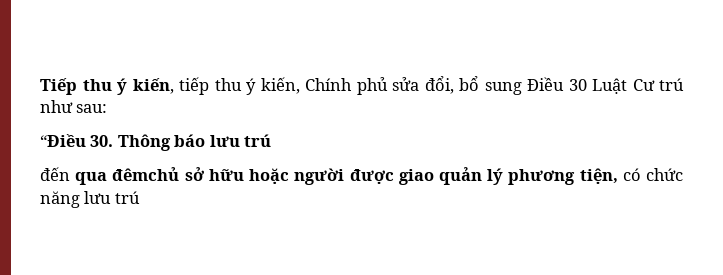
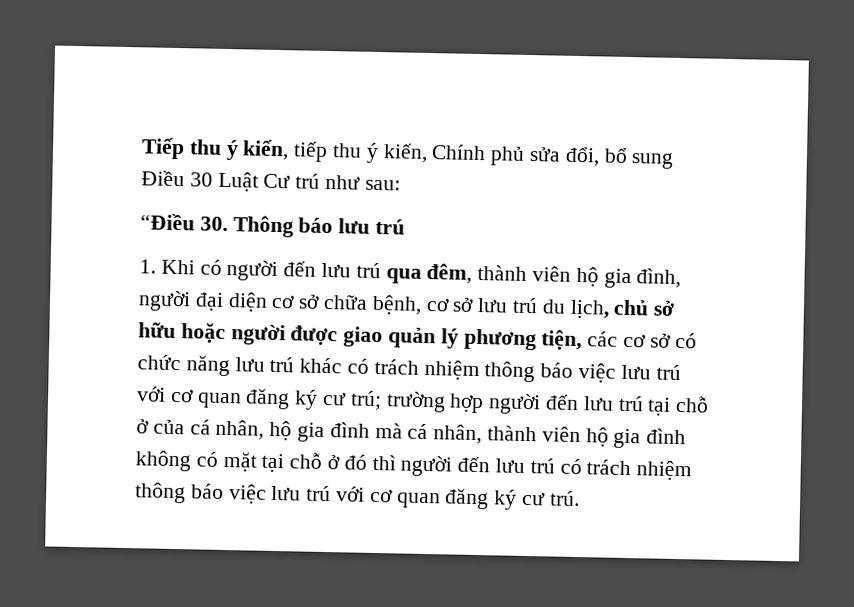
- đến qua đêmchủ sở hữu hoặc người được giao quản lý phương tiện, có chức năng lưu trú
+ 1. Khi có người đến lưu trú qua đêm, thành viên hộ gia đình, người đại diện cơ sở chữa bệnh, cơ sở lưu trú du lịch, chủ sở hữu hoặc người được giao quản lý phương tiện, các cơ sở có chức năng lưu trú khác có trách nhiệm thông báo việc lưu trú với cơ quan đăng ký cư trú; trường hợp người đến lưu trú tại chỗ ở của cá nhân, hộ gia đình mà cá nhân, thành viên hộ gia đình không có mặt tại chỗ ở đó thì người đến lưu trú có trách nhiệm thông báo việc lưu trú với cơ quan đăng ký cư trú.

